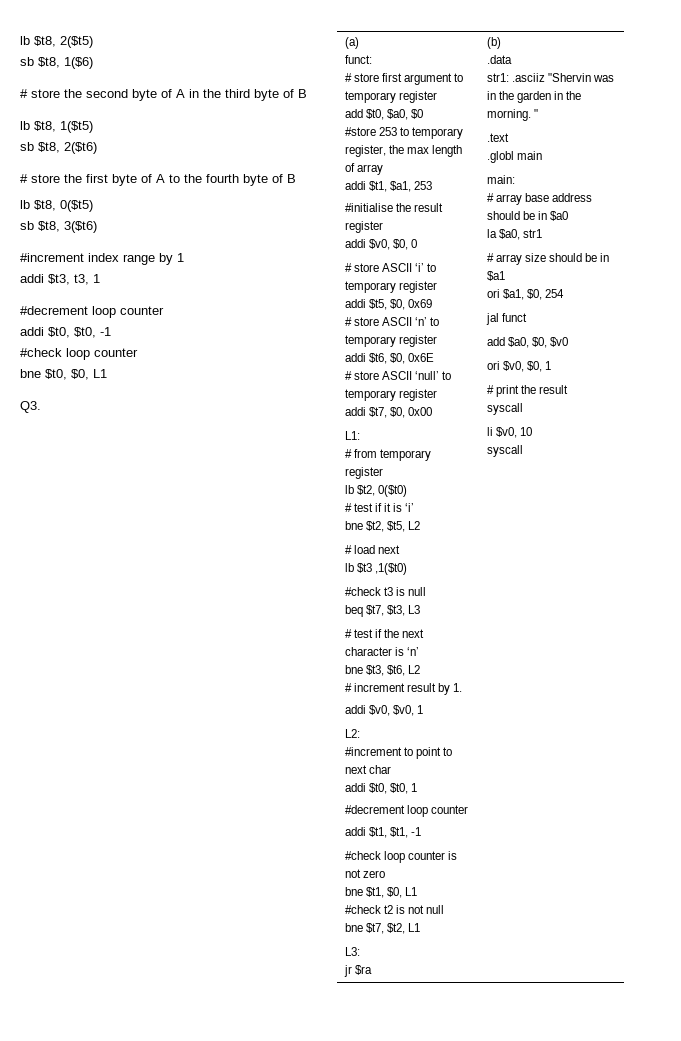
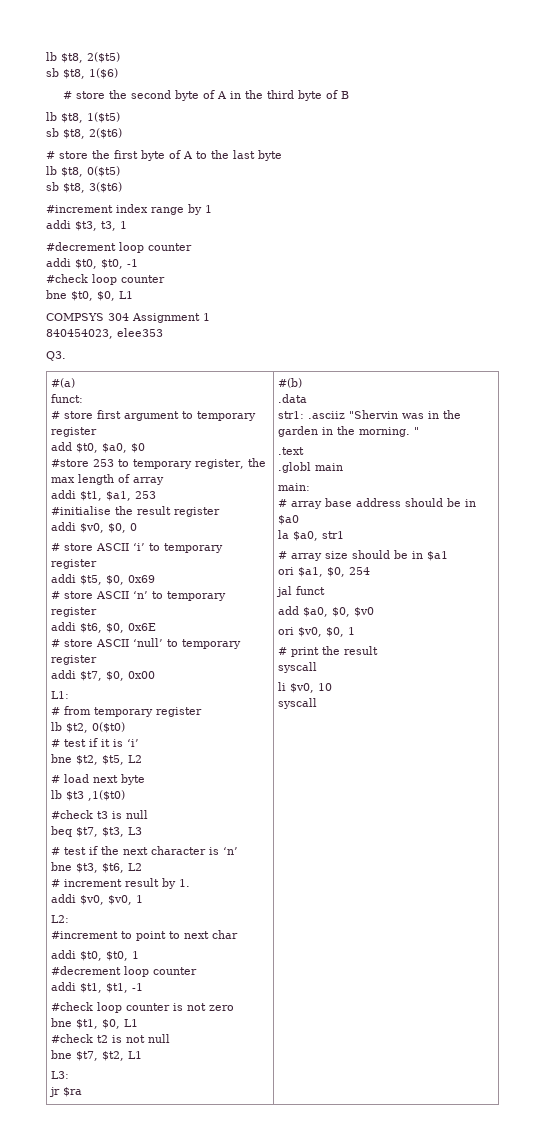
- # store the first byte of A to the fourth byte of B
+ # store the first byte of A to the last byte
+ COMPSYS 304 Assignment 1
+ 840454023, elee353
- (a)
+ #(a)
- # load next
+ # load next byte
- (b)
+ #(b)

